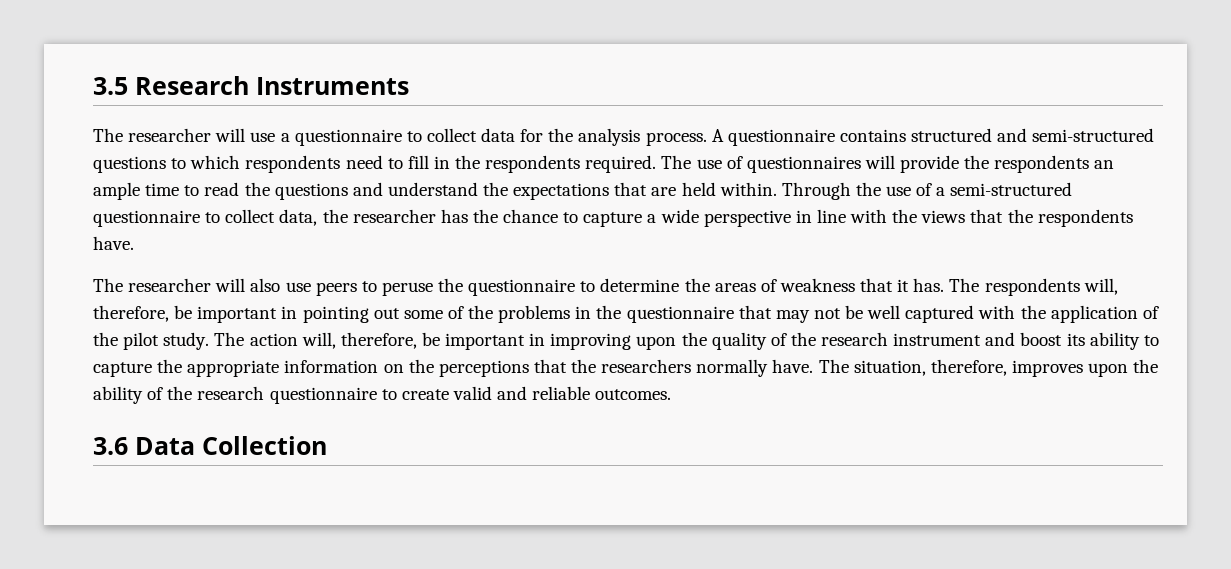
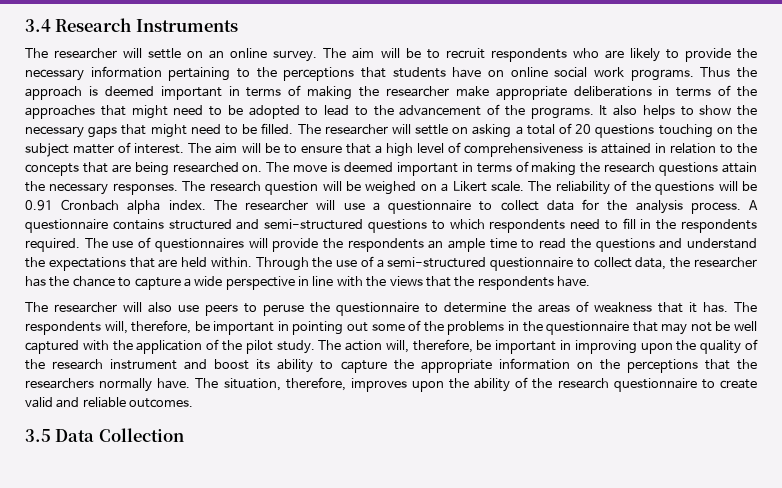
- 3.5 Research Instruments
+ 3.4 Research Instruments
- The researcher will use a questionnaire to collect data for the analysis process.
+ The researcher will settle on an online survey. The aim will be to recruit respondents who are likely to provide the necessary information pertaining to the perceptions that students have on online social work programs. Thus the approach is deemed important in terms of making the researcher make appropriate deliberations in terms of the approaches that might need to be adopted to lead to the advancement of the programs. It also helps to show the necessary gaps that might need to be filled. The researcher will settle on asking a total of 20 questions touching on the subject matter of interest. The aim will be to ensure that a high level of comprehensiveness is attained in relation to the concepts that are being researched on. The move is deemed important in terms of making the research questions attain the necessary responses. The research question will be weighed on a Likert scale. The reliability of the questions will be 0.91 Cronbach alpha index. The researcher will use a questionnaire to collect data for the analysis process.
- 3.6 Data Collection
+ 3.5 Data Collection

